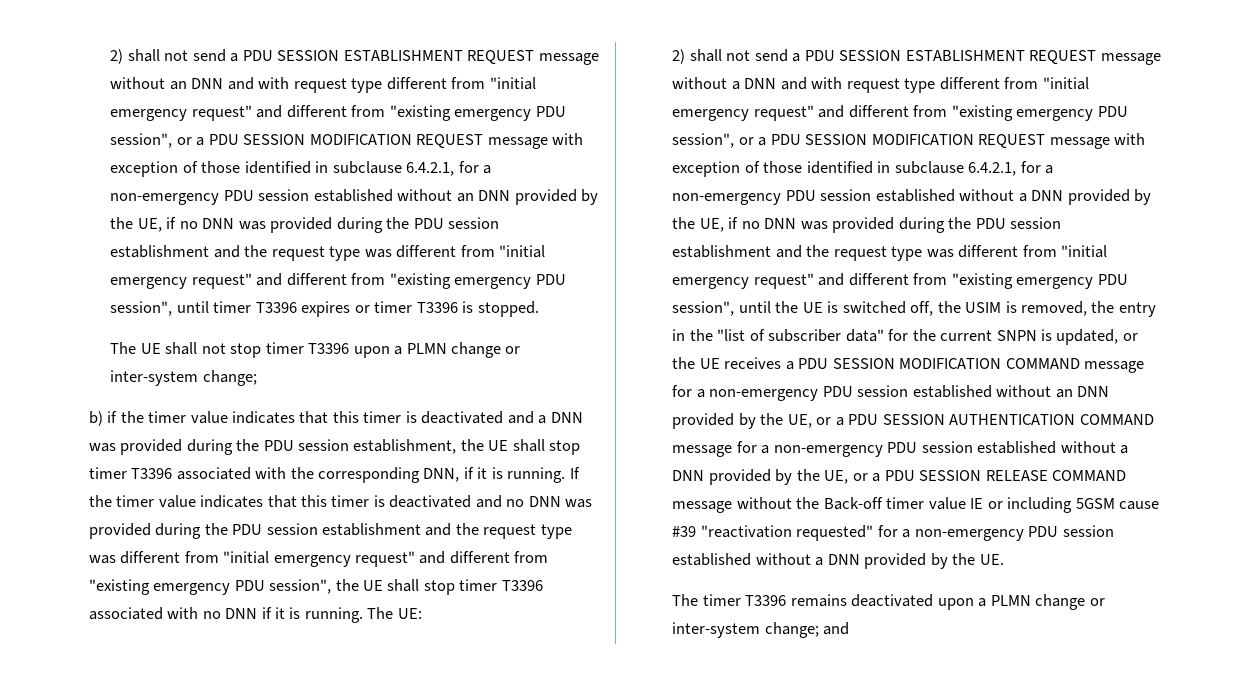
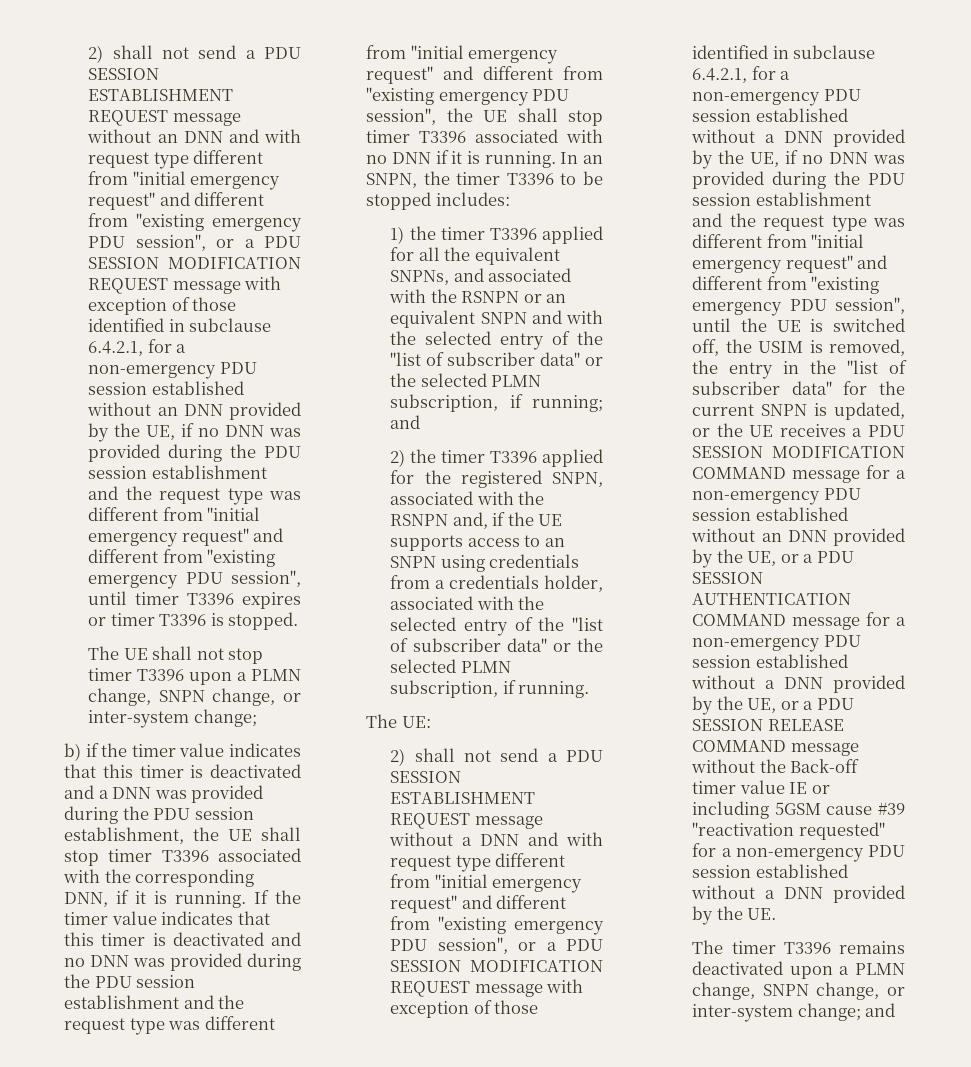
- The UE shall not stop timer T3396 upon a PLMN change or inter-system change;
+ The UE shall not stop timer T3396 upon a PLMN change, SNPN change, or inter-system change;
- If the timer value indicates that this timer is deactivated and no DNN was provided during the PDU session establishment and the request type was different from "initial emergency request" and different from "existing emergency PDU session", the UE shall stop timer T3396 associated with no DNN if it is running. The UE:
+ If the timer value indicates that this timer is deactivated and no DNN was provided during the PDU session establishment and the request type was different from "initial emergency request" and different from "existing emergency PDU session", the UE shall stop timer T3396 associated with no DNN if it is running. In an SNPN, the timer T3396 to be stopped includes:
+ 1) the timer T3396 applied for all the equivalent SNPNs, and associated with the RSNPN or an equivalent SNPN and with the selected entry of the "list of subscriber data" or the selected PLMN subscription, if running; and
+ 2) the timer T3396 applied for the registered SNPN, associated with the RSNPN and, if the UE supports access to an SNPN using credentials from a credentials holder, associated with the selected entry of the "list of subscriber data" or the selected PLMN subscription, if running.
+ The UE:
- The timer T3396 remains deactivated upon a PLMN change or inter-system change; and
+ The timer T3396 remains deactivated upon a PLMN change, SNPN change, or inter-system change; and

